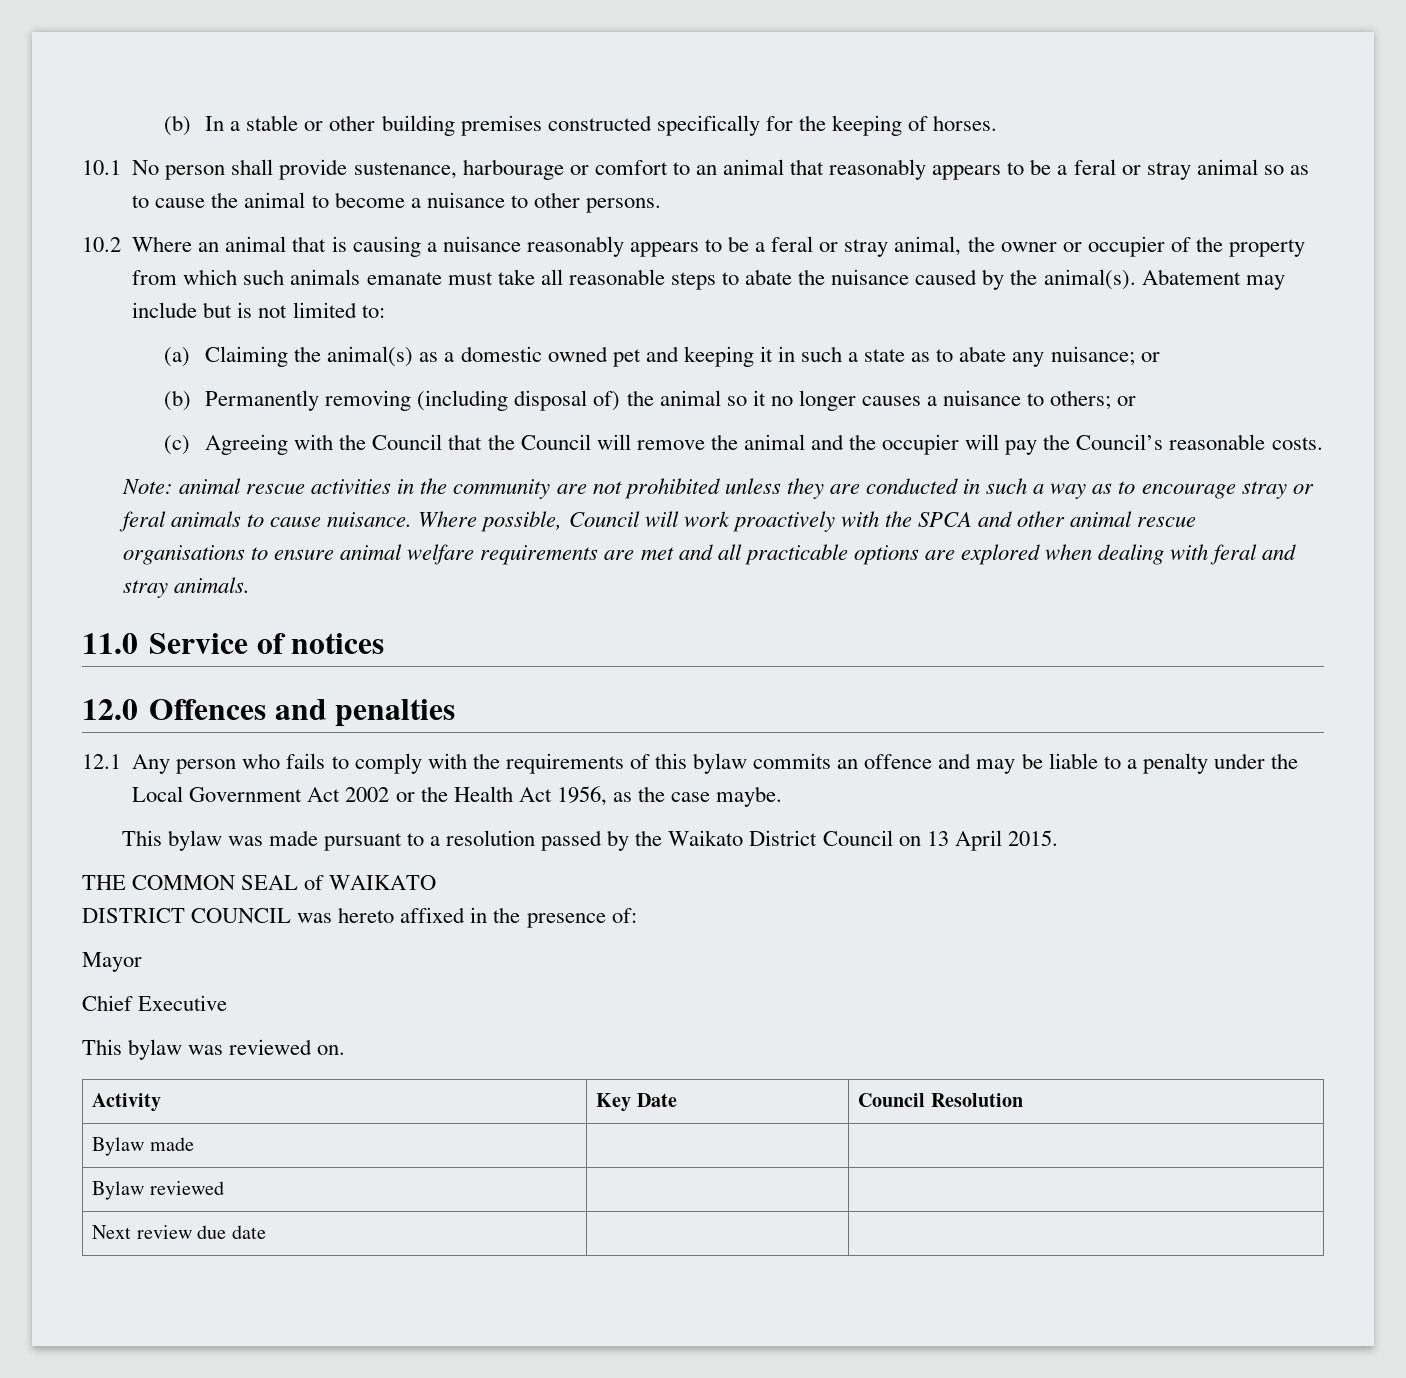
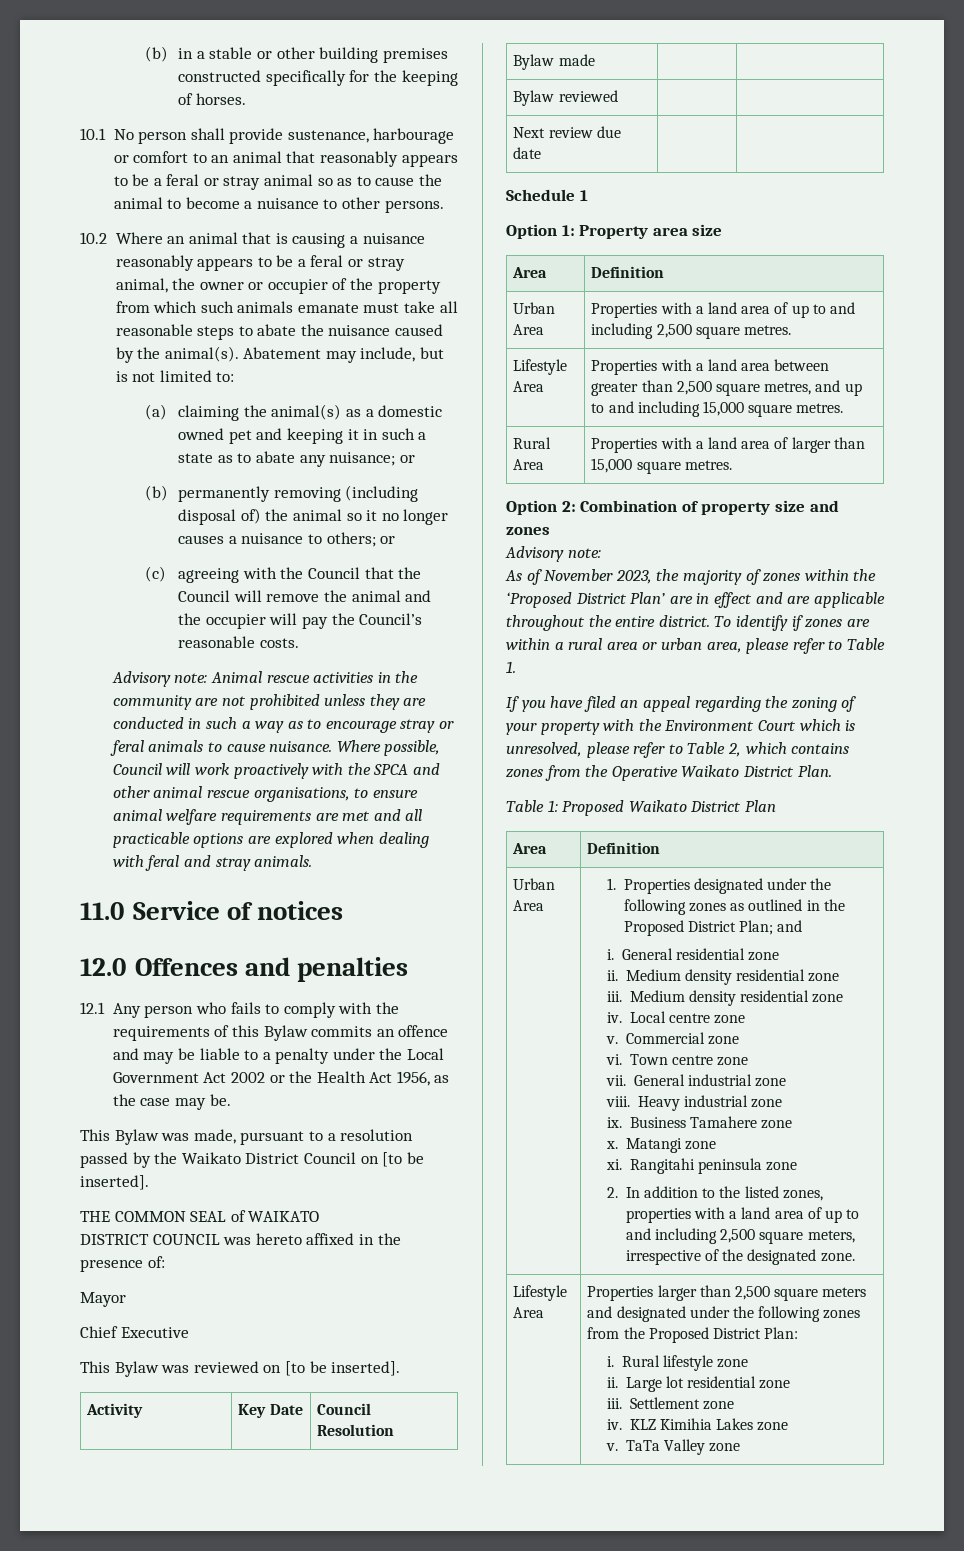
- (b) In a stable or other building premises constructed specifically for the keeping of horses.
+ (b) in a stable or other building premises constructed specifically for the keeping of horses.
- Abatement may include but is not limited to:
+ Abatement may include, but is not limited to:
- (a) Claiming the animal(s) as a domestic owned pet and keeping it in such a state as to abate any nuisance; or
+ (a) claiming the animal(s) as a domestic owned pet and keeping it in such a state as to abate any nuisance; or
- (b) Permanently removing (including disposal of) the animal so it no longer causes a nuisance to others; or
+ (b) permanently removing (including disposal of) the animal so it no longer causes a nuisance to others; or
- (c) Agreeing with the Council that the Council will remove the animal and the occupier will pay the Council’s reasonable costs.
+ (c) agreeing with the Council that the Council will remove the animal and the occupier will pay the Council’s reasonable costs.
- Note: animal rescue activities in the community are not prohibited unless they are conducted in such a way as to encourage stray or feral animals to cause nuisance.
+ Advisory note: Animal rescue activities in the community are not prohibited unless they are conducted in such a way as to encourage stray or feral animals to cause nuisance.
- Where possible, Council will work proactively with the SPCA and other animal rescue organisations to ensure animal welfare requirements are met and all practicable options are explored when dealing with feral and stray animals.
+ Where possible, Council will work proactively with the SPCA and other animal rescue organisations, to ensure animal welfare requirements are met and all practicable options are explored when dealing with feral and stray animals.
- 12.1 Any person who fails to comply with the requirements of this bylaw commits an offence and may be liable to a penalty under the Local Government Act 2002 or the Health Act 1956, as the case maybe.
- This bylaw was made pursuant to a resolution passed by the Waikato District Council on 13 April 2015.
+ 12.1 Any person who fails to comply with the requirements of this Bylaw commits an offence and may be liable to a penalty under the Local Government Act 2002 or the Health Act 1956, as the case may be.
+ This Bylaw was made, pursuant to a resolution passed by the Waikato District Council on [to be inserted].
- This bylaw was reviewed on.
+ This Bylaw was reviewed on [to be inserted].
+ Schedule 1
+ Option 1: Property area size
+ Area | Definition
+ Urban Area | Properties with a land area of up to and including 2,500 square metres.
+ Lifestyle Area | Properties with a land area between greater than 2,500 square metres, and up to and including 15,000 square metres.
+ Rural Area | Properties with a land area of larger than 15,000 square metres.
+ Option 2: Combination of property size and zones
+ Advisory note:
+ As of November 2023, the majority of zones within the ‘Proposed District Plan’ are in effect and are applicable throughout the entire district. To identify if zones are within a rural area or urban area, please refer to Table 1.
+ If you have filed an appeal regarding the zoning of your property with the Environment Court which is unresolved, please refer to Table 2, which contains zones from the Operative Waikato District Plan.
+ Table 1: Proposed Waikato District Plan
+ Area | Definition
+ Urban Area | 1. Properties designated under the following zones as outlined in the Proposed District Plan; and
+ i. General residential zone
+ ii. Medium density residential zone
+ iii. Medium density residential zone
+ iv. Local centre zone
+ v. Commercial zone
+ vi. Town centre zone
+ vii. General industrial zone
+ viii. Heavy industrial zone
+ ix. Business Tamahere zone
+ x. Matangi zone
+ xi. Rangitahi peninsula zone
+ 2. In addition to the listed zones, properties with a land area of up to and including 2,500 square meters, irrespective of the designated zone.
+ Lifestyle Area | Properties larger than 2,500 square meters and designated under the following zones from the Proposed District Plan:
+ i. Rural lifestyle zone
+ ii. Large lot residential zone
+ iii. Settlement zone
+ iv. KLZ Kimihia Lakes zone
+ v. TaTa Valley zone

